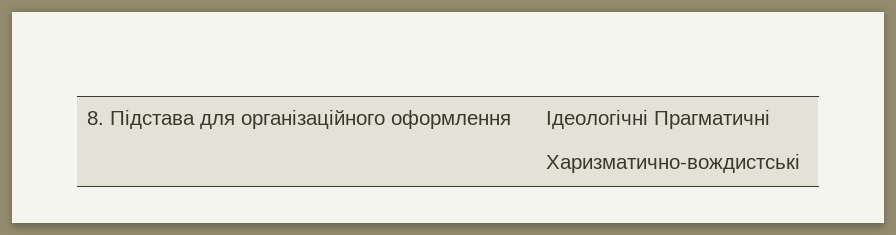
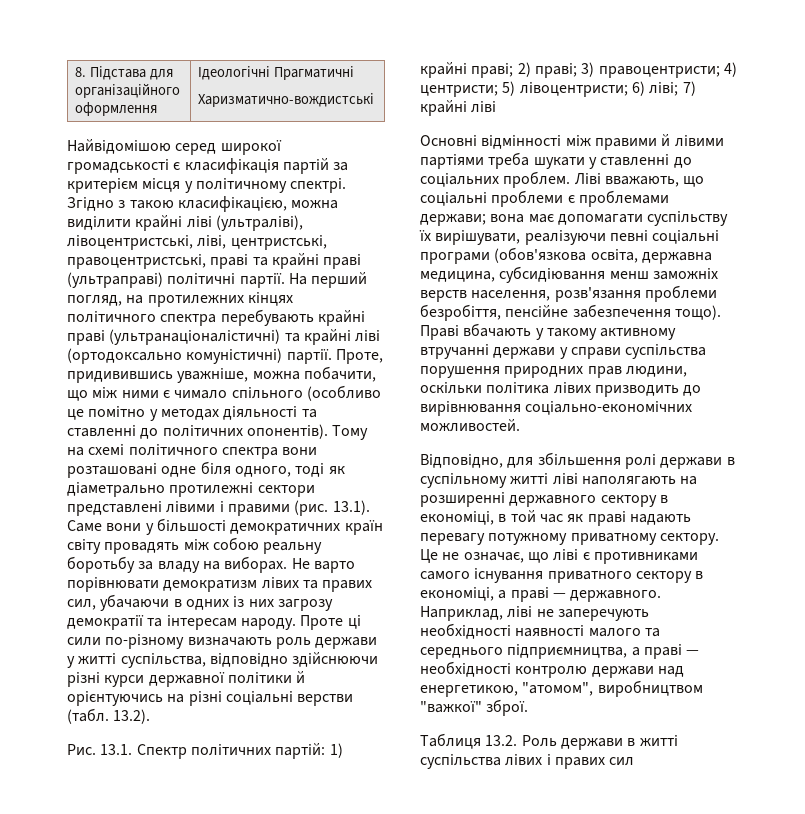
+ Найвідомішою серед широкої громадськості є класифікація партій за критерієм місця у політичному спектрі. Згідно з такою класифікацією, можна виділити крайні ліві (ультраліві), лівоцентристські, ліві, центристські, правоцентристські, праві та крайні праві (ультраправі) політичні партії. На перший погляд, на протилежних кінцях політичного спектра перебувають крайні праві (ультранаціоналістичні) та крайні ліві (ортодоксально комуністичні) партії. Проте, придивившись уважніше, можна побачити, що між ними є чимало спільного (особливо це помітно у методах діяльності та ставленні до політичних опонентів). Тому на схемі політичного спектра вони розташовані одне біля одного, тоді як діаметрально протилежні сектори представлені лівими і правими (рис. 13.1). Саме вони у більшості демократичних країн світу провадять між собою реальну боротьбу за владу на виборах. Не варто порівнювати демократизм лівих та правих сил, убачаючи в одних із них загрозу демократії та інтересам народу. Проте ці сили по-різному визначають роль держави у житті суспільства, відповідно здійснюючи різні курси державної політики й орієнтуючись на різні соціальні верстви (табл. 13.2).
+ Рис. 13.1. Спектр політичних партій: 1) крайні праві; 2) праві; 3) правоцентристи; 4) центристи; 5) лівоцентристи; 6) ліві; 7) крайні ліві
+ Основні відмінності між правими й лівими партіями треба шукати у ставленні до соціальних проблем. Ліві вважають, що соціальні проблеми є проблемами держави; вона має допомагати суспільству їх вирішувати, реалізуючи певні соціальні програми (обов'язкова освіта, державна медицина, субсидіювання менш заможніх верств населення, розв'язання проблеми безробіття, пенсійне забезпечення тощо). Праві вбачають у такому активному втручанні держави у справи суспільства порушення природних прав людини, оскільки політика лівих призводить до вирівнювання соціально-економічних можливостей.
+ Відповідно, для збільшення ролі держави в суспільному житті ліві наполягають на розширенні державного сектору в економіці, в той час як праві надають перевагу потужному приватному сектору. Це не означає, що ліві є противниками самого існування приватного сектору в економіці, а праві — державного. Наприклад, ліві не заперечують необхідності наявності малого та середнього підприємництва, а праві — необхідності контролю держави над енергетикою, "атомом", виробництвом "важкої" зброї.
+ Таблиця 13.2. Роль держави в житті суспільства лівих і правих сил

